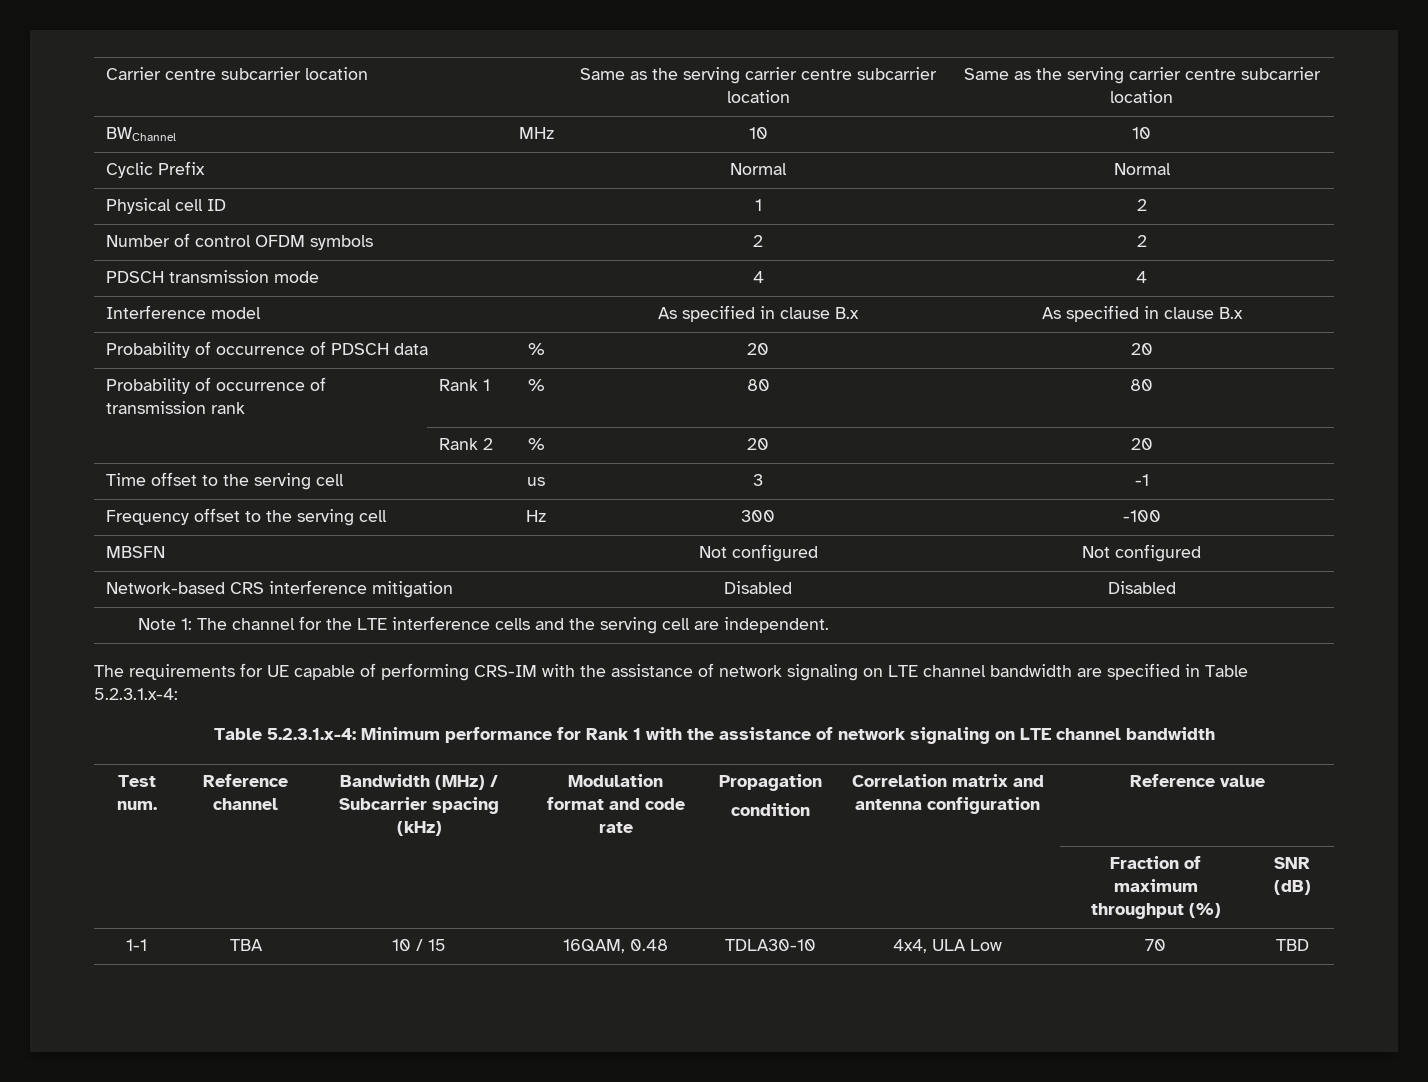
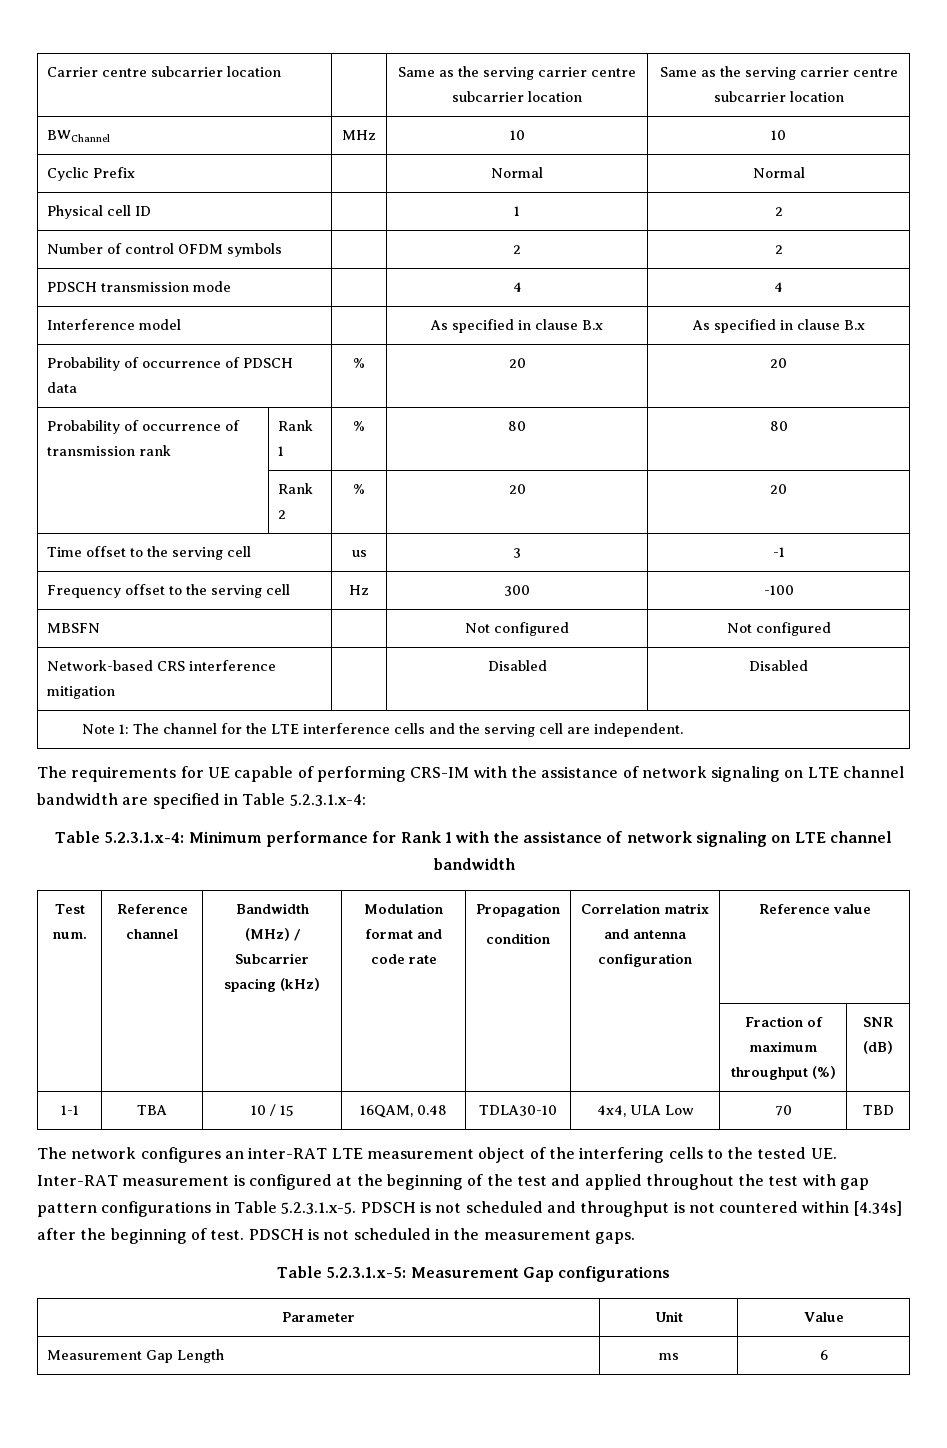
+ The network configures an inter-RAT LTE measurement object of the interfering cells to the tested UE. Inter-RAT measurement is configured at the beginning of the test and applied throughout the test with gap pattern configurations in Table 5.2.3.1.x-5. PDSCH is not scheduled and throughput is not countered within [4.34s] after the beginning of test. PDSCH is not scheduled in the measurement gaps.
+ Table 5.2.3.1.x-5: Measurement Gap configurations
+ Parameter | Unit | Value
+ Measurement Gap Length | ms | 6

